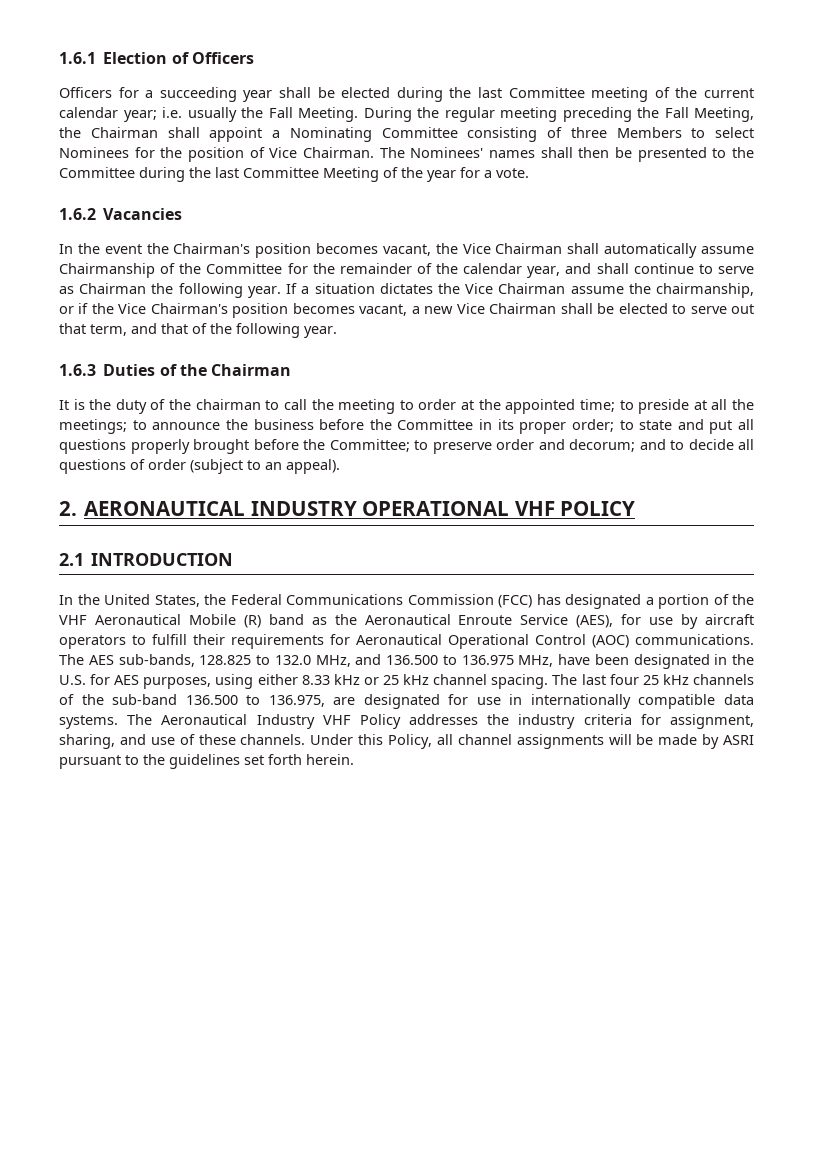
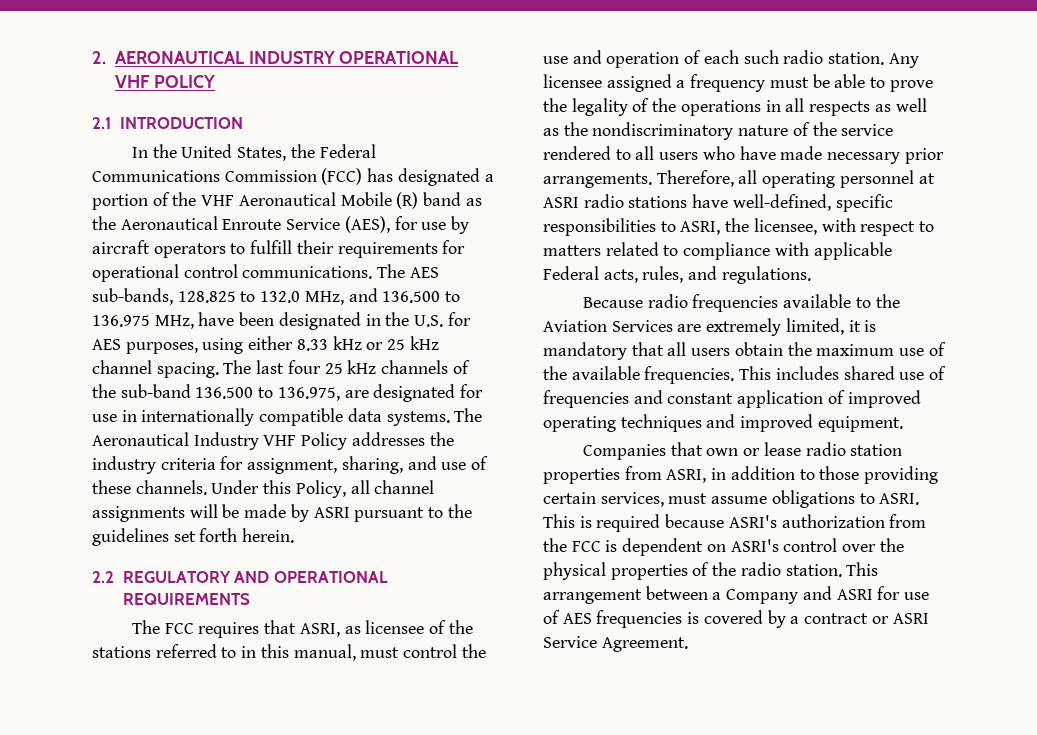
- 1.6.1 Election of Officers
- Officers for a succeeding year shall be elected during the last Committee meeting of the current calendar year; i.e. usually the Fall Meeting. During the regular meeting preceding the Fall Meeting, the Chairman shall appoint a Nominating Committee consisting of three Members to select Nominees for the position of Vice Chairman. The Nominees' names shall then be presented to the Committee during the last Committee Meeting of the year for a vote.
- 1.6.2 Vacancies
- In the event the Chairman's position becomes vacant, the Vice Chairman shall automatically assume Chairmanship of the Committee for the remainder of the calendar year, and shall continue to serve as Chairman the following year. If a situation dictates the Vice Chairman assume the chairmanship, or if the Vice Chairman's position becomes vacant, a new Vice Chairman shall be elected to serve out that term, and that of the following year.
- 1.6.3 Duties of the Chairman
- It is the duty of the chairman to call the meeting to order at the appointed time; to preside at all the meetings; to announce the business before the Committee in its proper order; to state and put all questions properly brought before the Committee; to preserve order and decorum; and to decide all questions of order (subject to an appeal).
- In the United States, the Federal Communications Commission (FCC) has designated a portion of the VHF Aeronautical Mobile (R) band as the Aeronautical Enroute Service (AES), for use by aircraft operators to fulfill their requirements for Aeronautical Operational Control (AOC) communications.
+ In the United States, the Federal Communications Commission (FCC) has designated a portion of the VHF Aeronautical Mobile (R) band as the Aeronautical Enroute Service (AES), for use by aircraft operators to fulfill their requirements for operational control communications.
+ 2.2 REGULATORY AND OPERATIONAL REQUIREMENTS
+ The FCC requires that ASRI, as licensee of the stations referred to in this manual, must control the use and operation of each such radio station. Any licensee assigned a frequency must be able to prove the legality of the operations in all respects as well as the nondiscriminatory nature of the service rendered to all users who have made necessary prior arrangements. Therefore, all operating personnel at ASRI radio stations have well-defined, specific responsibilities to ASRI, the licensee, with respect to matters related to compliance with applicable Federal acts, rules, and regulations.
+ Because radio frequencies available to the Aviation Services are extremely limited, it is mandatory that all users obtain the maximum use of the available frequencies. This includes shared use of frequencies and constant application of improved operating techniques and improved equipment.
+ Companies that own or lease radio station properties from ASRI, in addition to those providing certain services, must assume obligations to ASRI. This is required because ASRI's authorization from the FCC is dependent on ASRI's control over the physical properties of the radio station. This arrangement between a Company and ASRI for use of AES frequencies is covered by a contract or ASRI Service Agreement.

